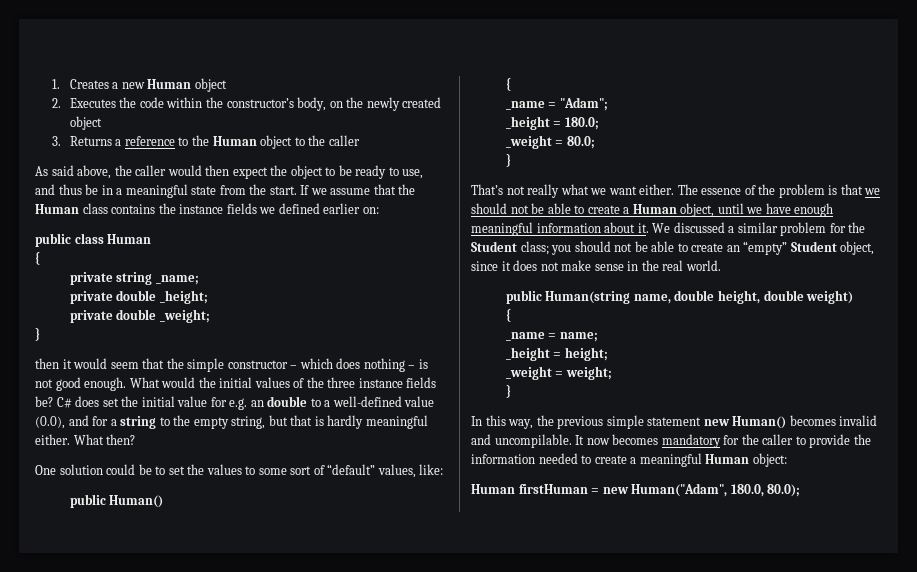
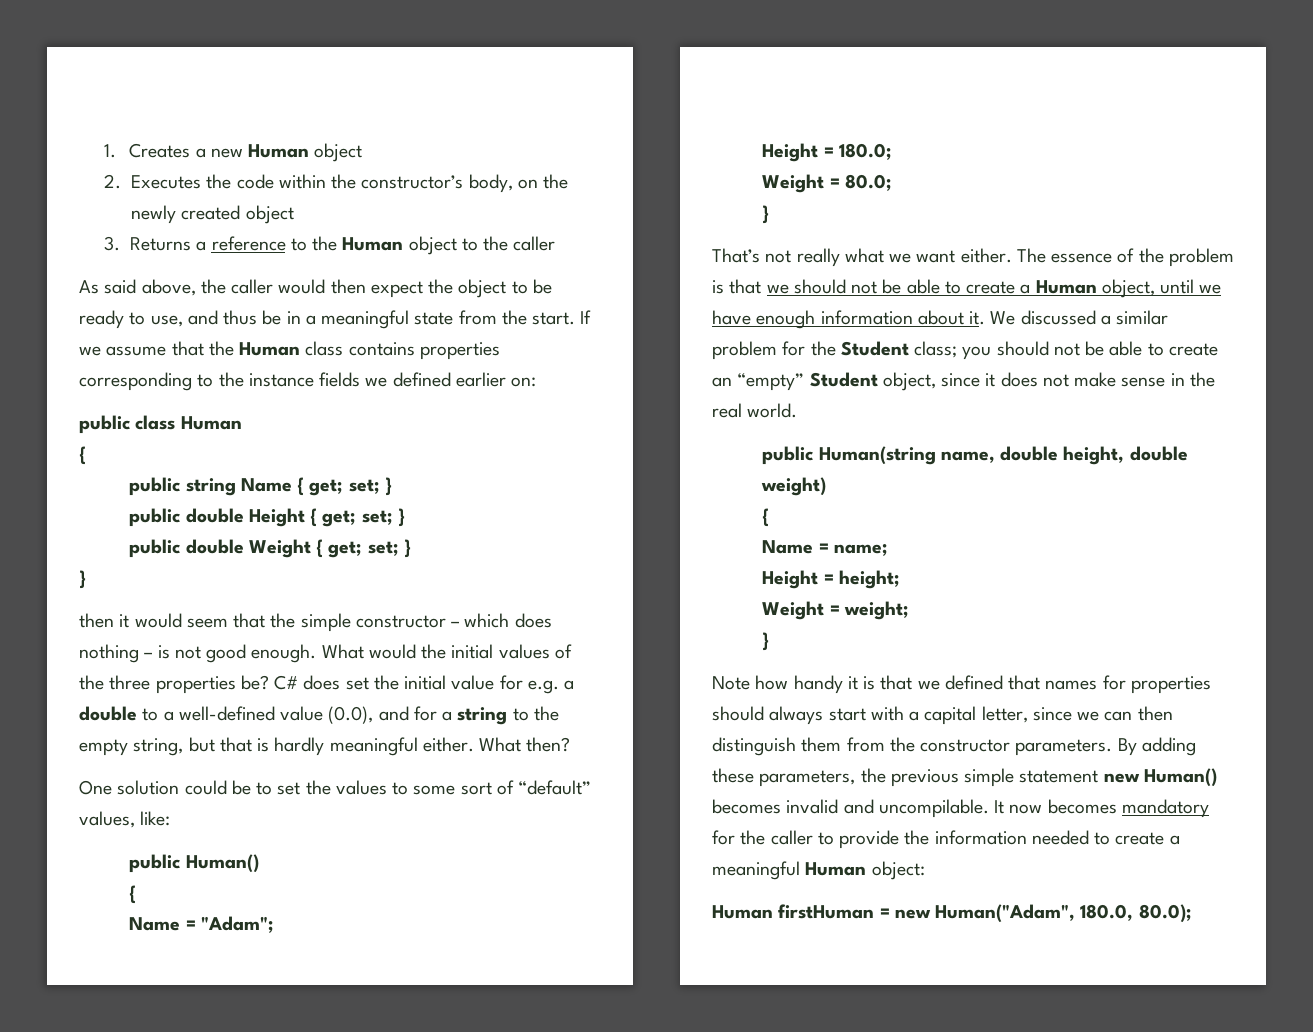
- If we assume that the Human class contains the instance fields we defined earlier on:
+ If we assume that the Human class contains properties corresponding to the instance fields we defined earlier on:
- private string _name;
- private double _height;
- private double _weight;
+ public string Name { get; set; }
+ public double Height { get; set; }
+ public double Weight { get; set; }
- What would the initial values of the three instance fields be?
+ What would the initial values of the three properties be?
- C# does set the initial value for e.g. an double to a well-defined value (0.0), and for a string to the empty string, but that is hardly meaningful either.
+ C# does set the initial value for e.g. a double to a well-defined value (0.0), and for a string to the empty string, but that is hardly meaningful either.
- _name = "Adam";
+ Name = "Adam";
- _height = 180.0;
+ Height = 180.0;
- _weight = 80.0;
+ Weight = 80.0;
- The essence of the problem is that we should not be able to create a Human object, until we have enough meaningful information about it.
+ The essence of the problem is that we should not be able to create a Human object, until we have enough information about it.
- _name = name;
+ Name = name;
- _height = height;
+ Height = height;
- _weight = weight;
+ Weight = weight;
- In this way, the previous simple statement new Human() becomes invalid and uncompilable.
+ Note how handy it is that we defined that names for properties should always start with a capital letter, since we can then distinguish them from the constructor parameters. By adding these parameters, the previous simple statement new Human() becomes invalid and uncompilable.

